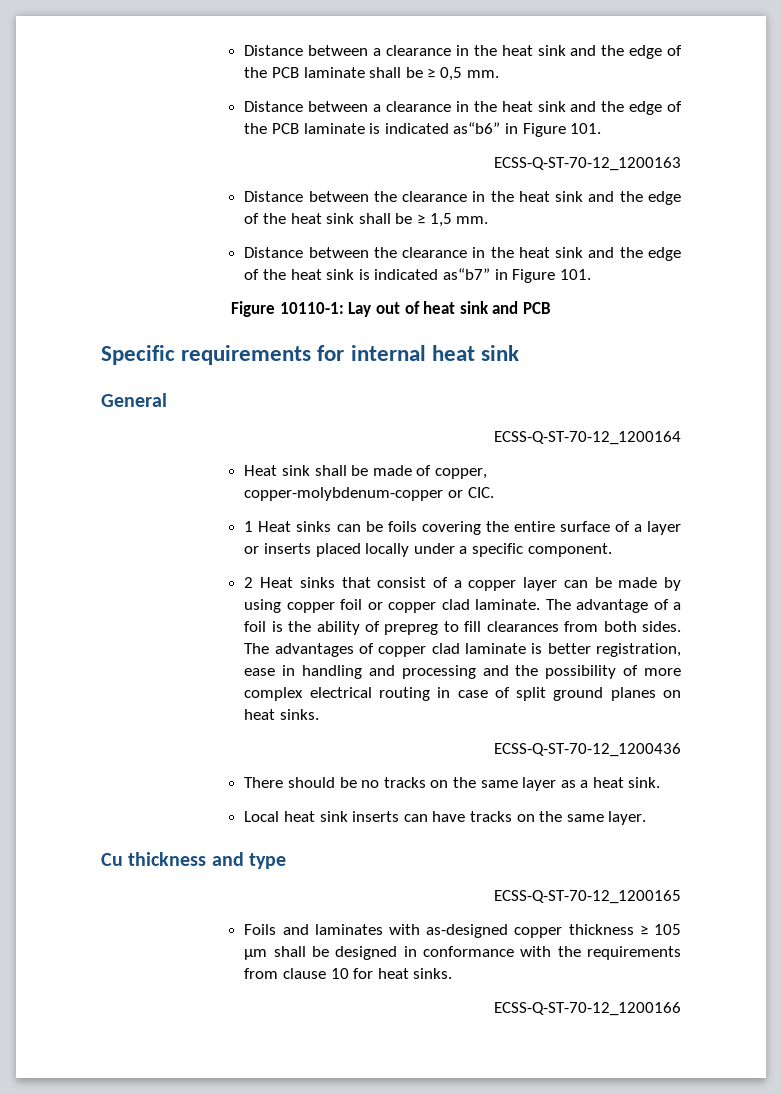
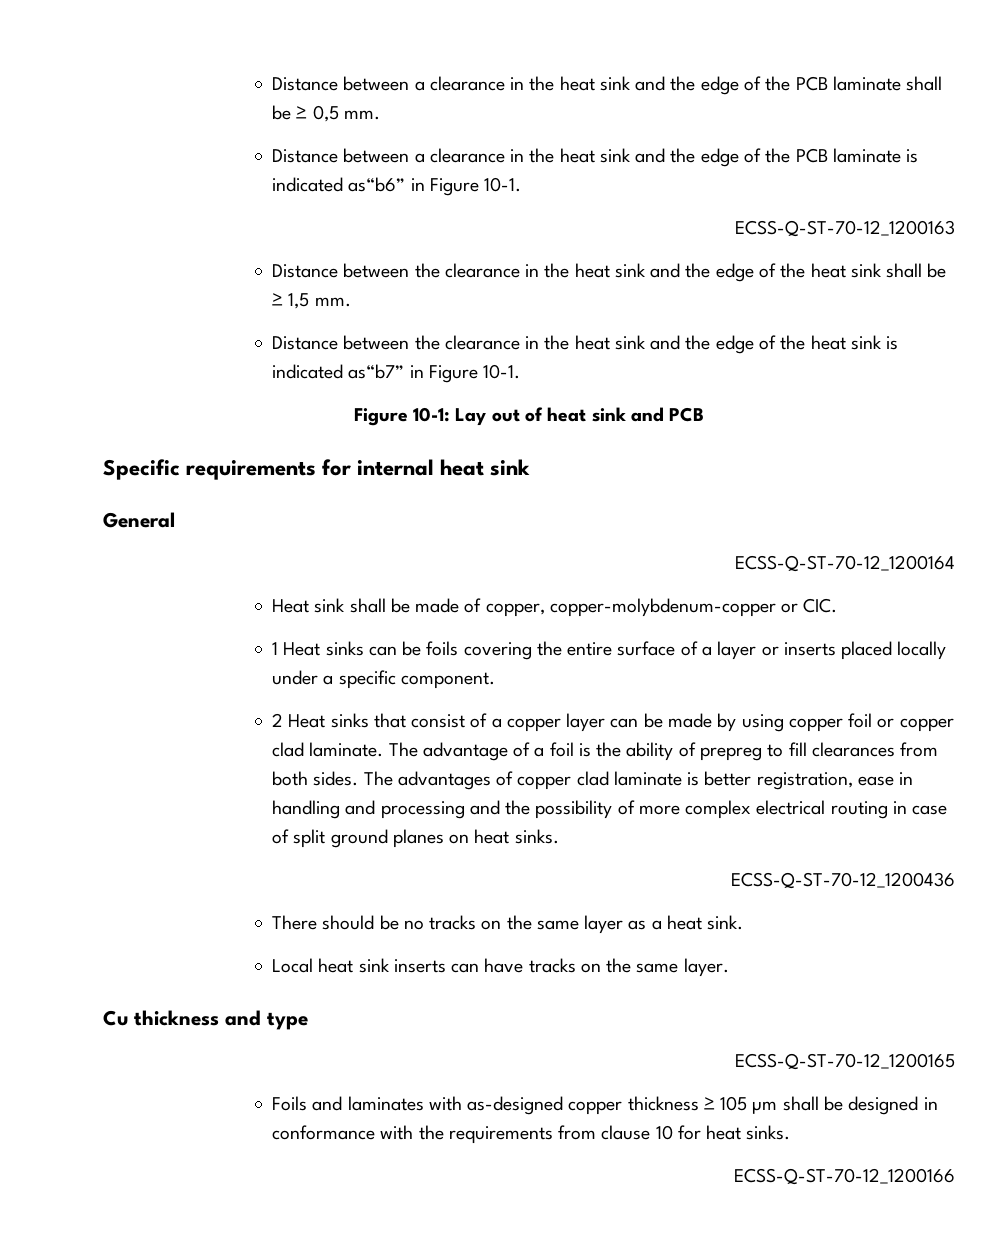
- Distance between a clearance in the heat sink and the edge of the PCB laminate is indicated as“b6” in Figure 101.
+ Distance between a clearance in the heat sink and the edge of the PCB laminate is indicated as“b6” in Figure 10-1.
- Distance between the clearance in the heat sink and the edge of the heat sink is indicated as“b7” in Figure 101.
- Figure 10110-1: Lay out of heat sink and PCB
+ Distance between the clearance in the heat sink and the edge of the heat sink is indicated as“b7” in Figure 10-1.
+ Figure 10-1: Lay out of heat sink and PCB

